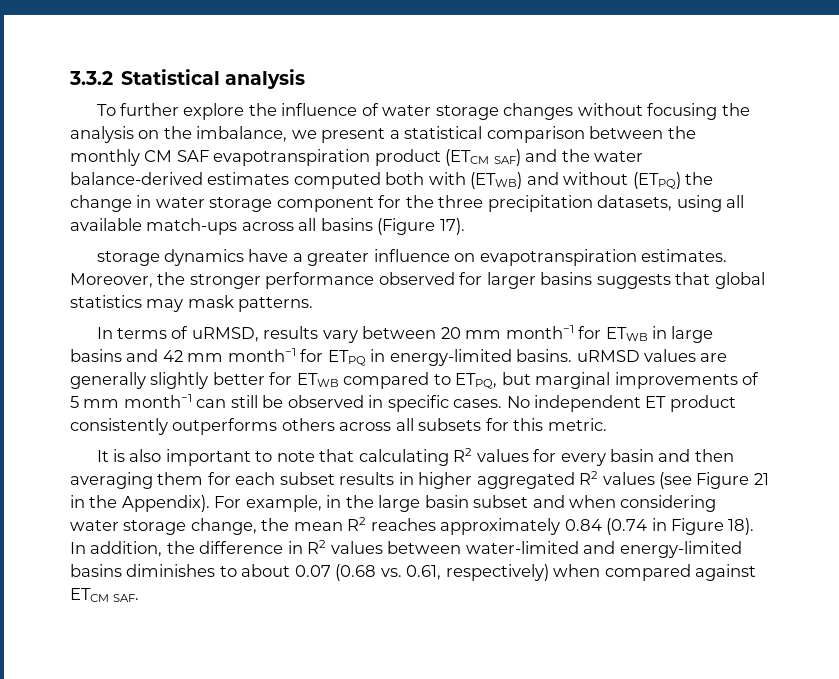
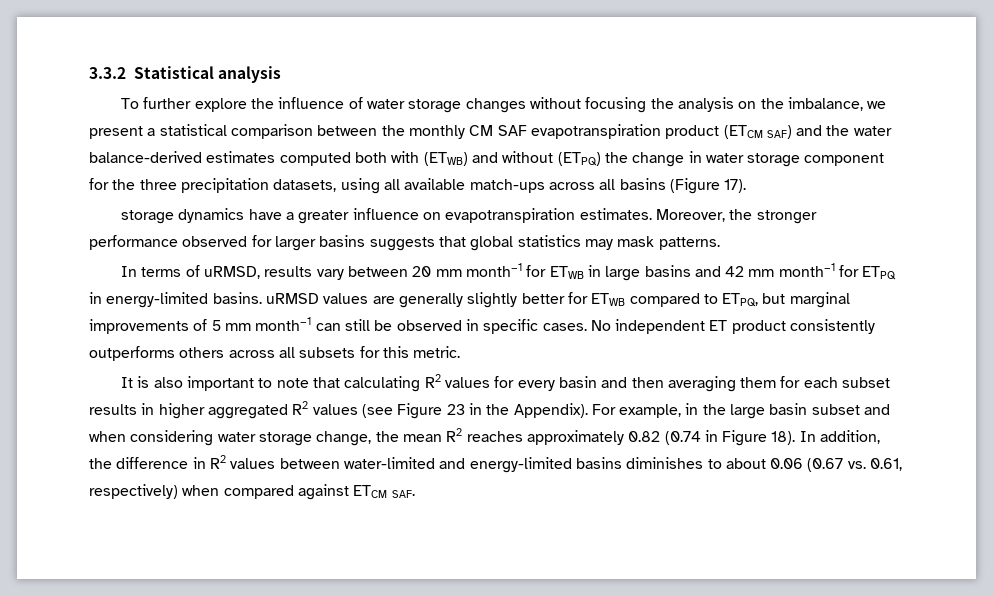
- It is also important to note that calculating R2 values for every basin and then averaging them for each subset results in higher aggregated R2 values (see Figure 21 in the Appendix).
+ It is also important to note that calculating R2 values for every basin and then averaging them for each subset results in higher aggregated R2 values (see Figure 23 in the Appendix).
- For example, in the large basin subset and when considering water storage change, the mean R2 reaches approximately 0.84 (0.74 in Figure 18).
+ For example, in the large basin subset and when considering water storage change, the mean R2 reaches approximately 0.82 (0.74 in Figure 18).
- In addition, the difference in R2 values between water-limited and energy-limited basins diminishes to about 0.07 (0.68 vs. 0.61, respectively) when compared against ETCM SAF.
+ In addition, the difference in R2 values between water-limited and energy-limited basins diminishes to about 0.06 (0.67 vs. 0.61, respectively) when compared against ETCM SAF.

